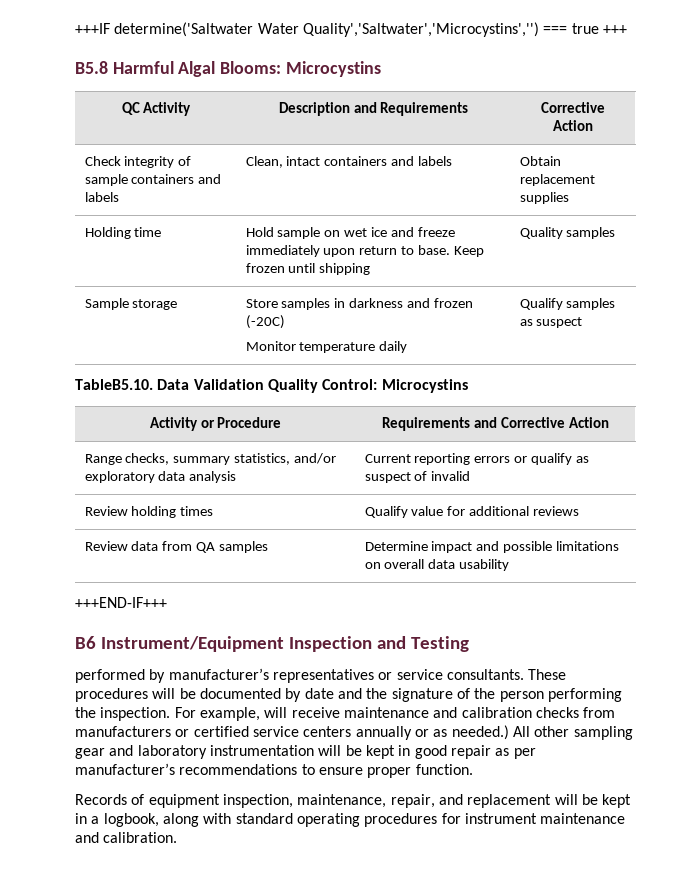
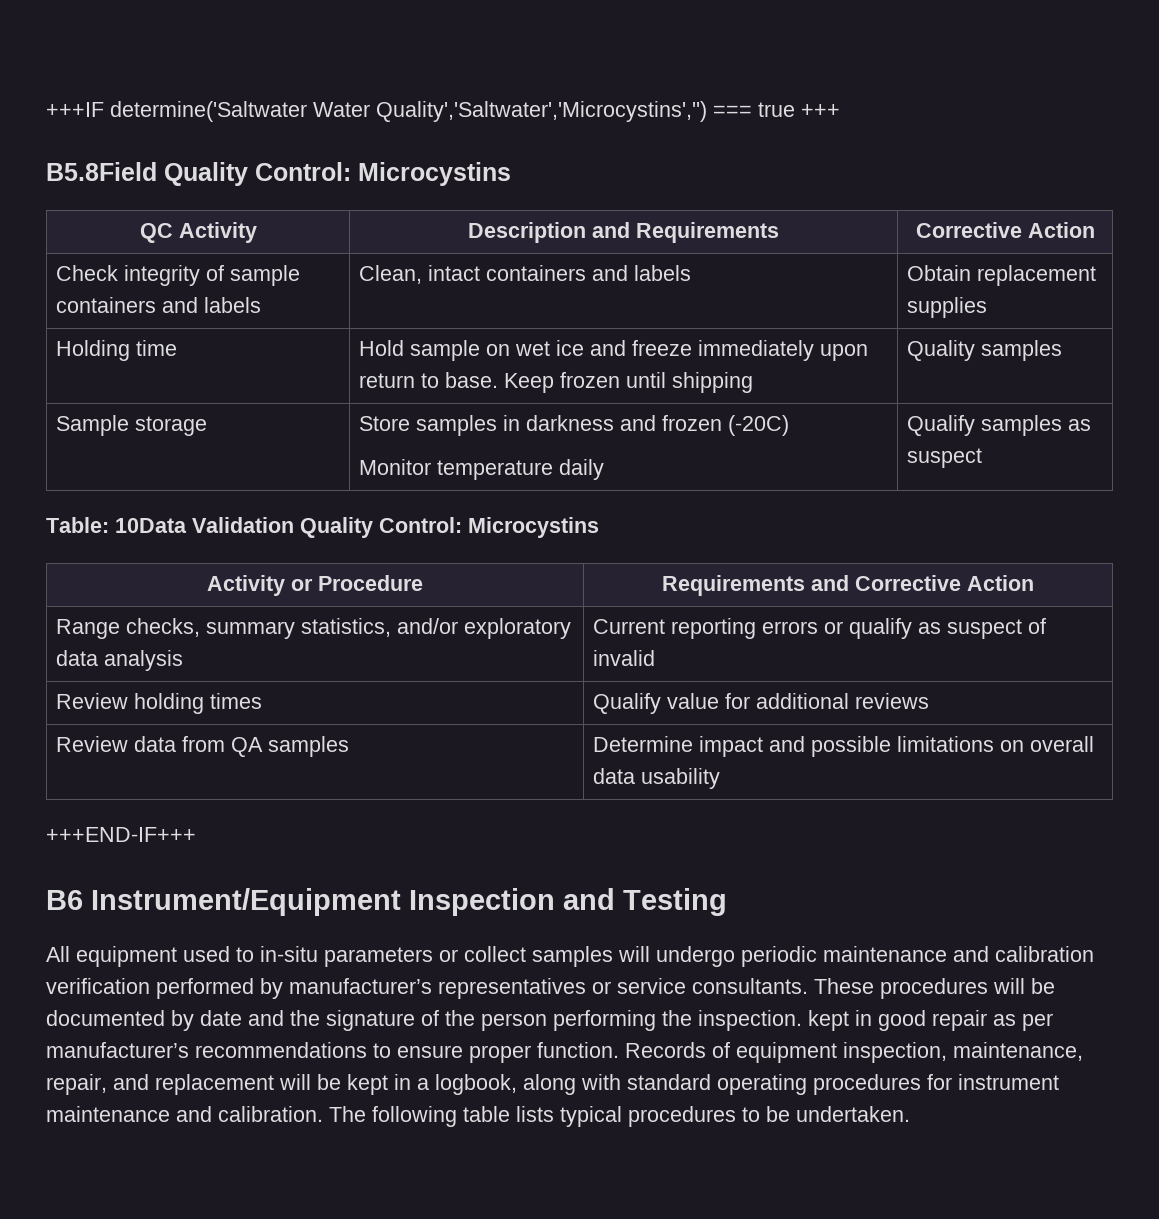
- B5.8 Harmful Algal Blooms: Microcystins
+ B5.8Field Quality Control: Microcystins
- TableB5.10. Data Validation Quality Control: Microcystins
+ Table: 10Data Validation Quality Control: Microcystins
- performed by manufacturer’s representatives or service consultants.
+ All equipment used to in-situ parameters or collect samples will undergo periodic maintenance and calibration verification performed by manufacturer’s representatives or service consultants.
- These procedures will be documented by date and the signature of the person performing the inspection. For example, will receive maintenance and calibration checks from manufacturers or certified service centers annually or as needed.) All other sampling gear and laboratory instrumentation will be kept in good repair as per manufacturer’s recommendations to ensure proper function.
- Records of equipment inspection, maintenance, repair, and replacement will be kept in a logbook, along with standard operating procedures for instrument maintenance and calibration.
+ These procedures will be documented by date and the signature of the person performing the inspection. kept in good repair as per manufacturer’s recommendations to ensure proper function. Records of equipment inspection, maintenance, repair, and replacement will be kept in a logbook, along with standard operating procedures for instrument maintenance and calibration.
+ The following table lists typical procedures to be undertaken.

